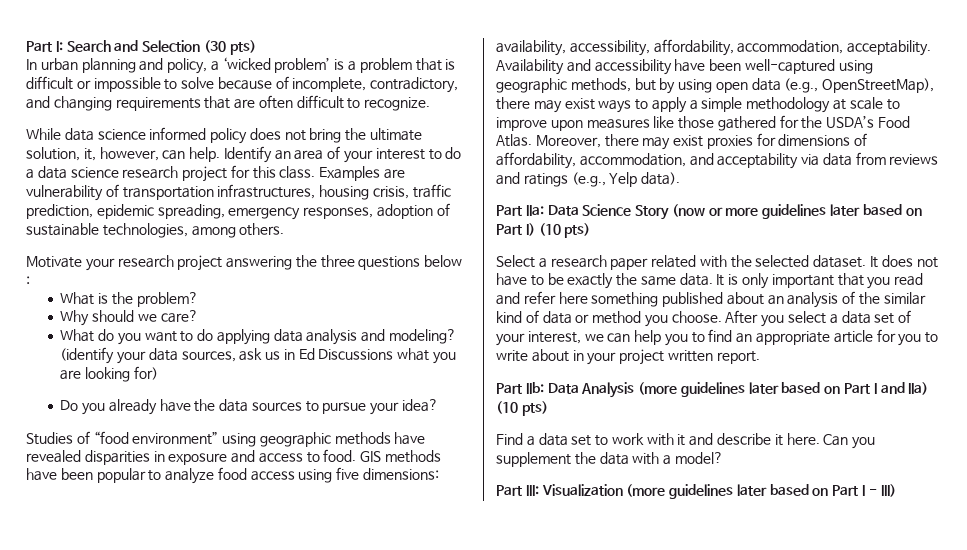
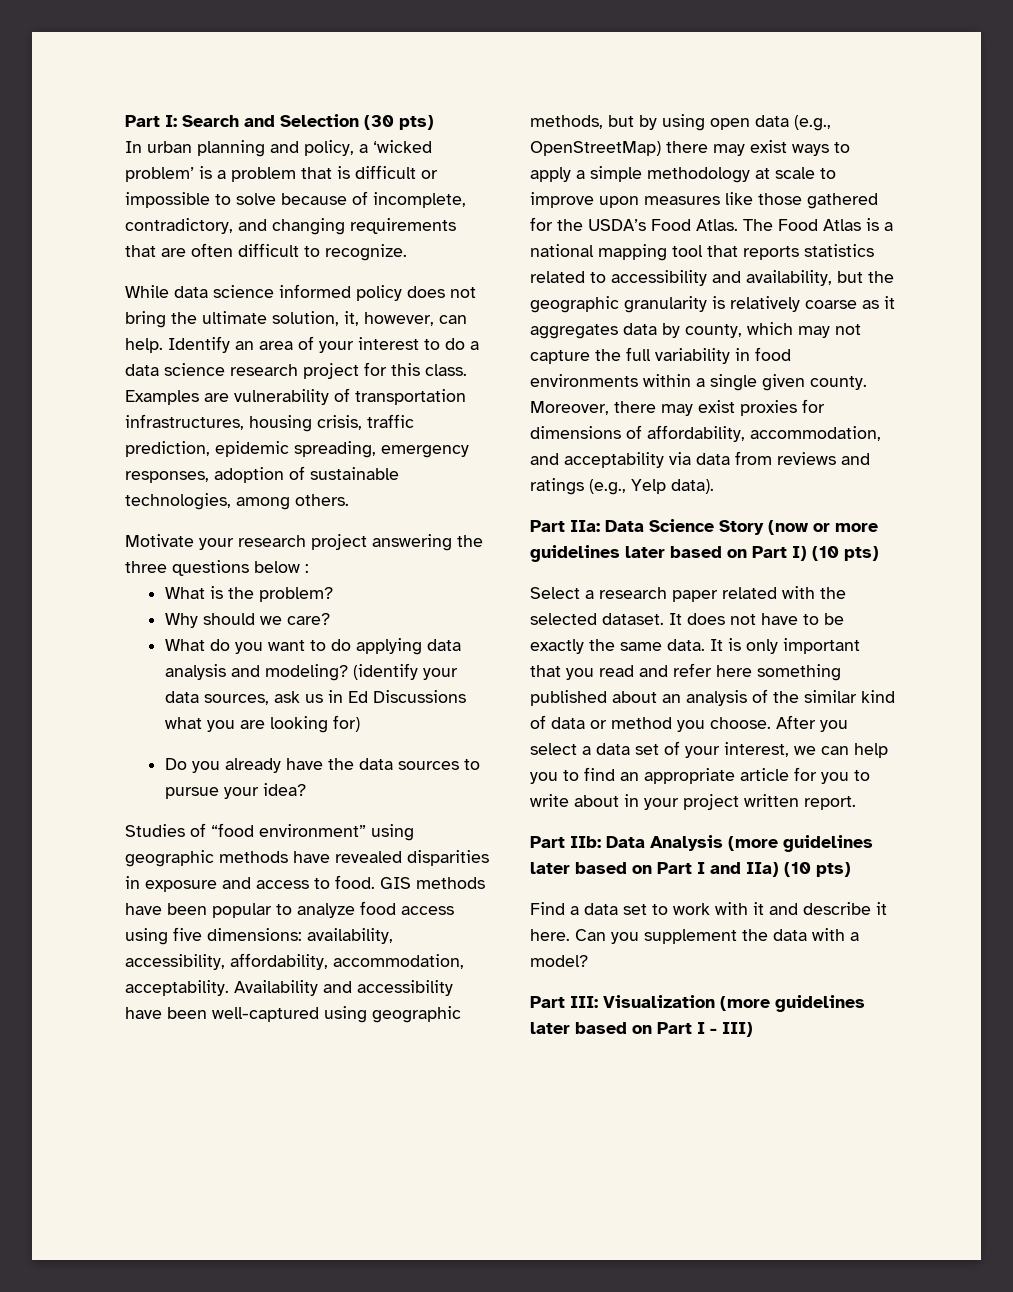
- Availability and accessibility have been well-captured using geographic methods, but by using open data (e.g., OpenStreetMap), there may exist ways to apply a simple methodology at scale to improve upon measures like those gathered for the USDA’s Food Atlas.
+ Availability and accessibility have been well-captured using geographic methods, but by using open data (e.g., OpenStreetMap) there may exist ways to apply a simple methodology at scale to improve upon measures like those gathered for the USDA’s Food Atlas.
+ The Food Atlas is a national mapping tool that reports statistics related to accessibility and availability, but the geographic granularity is relatively coarse as it aggregates data by county, which may not capture the full variability in food environments within a single given county.

